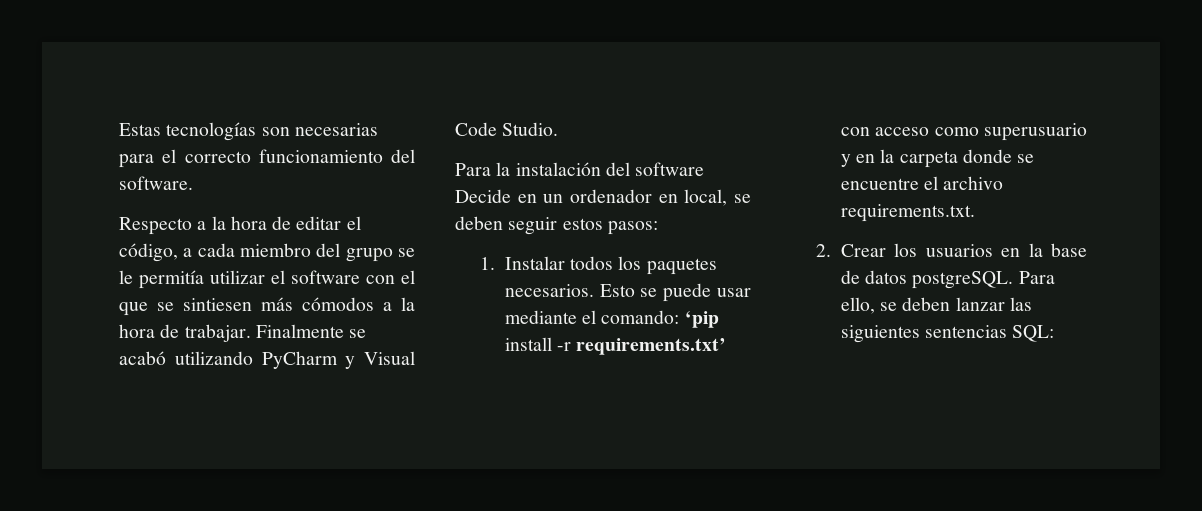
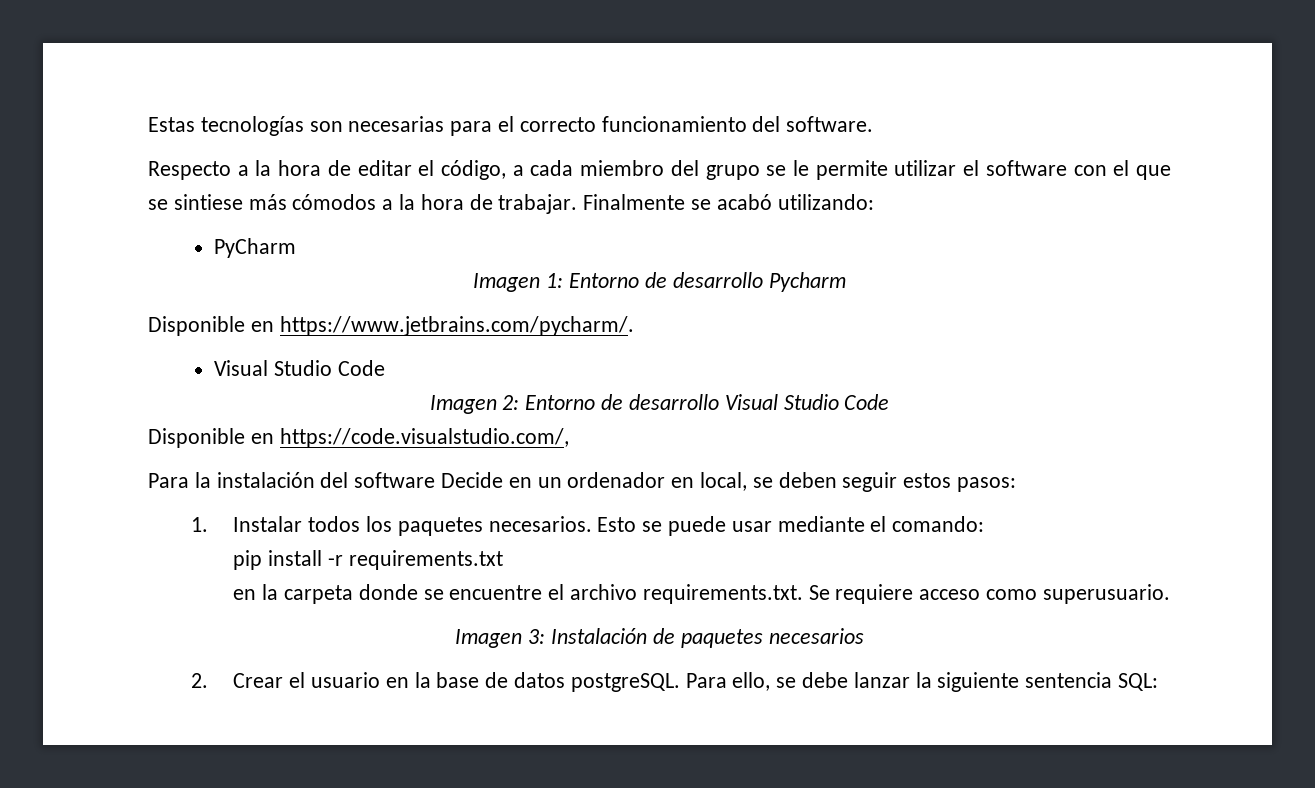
- Respecto a la hora de editar el código, a cada miembro del grupo se le permitía utilizar el software con el que se sintiesen más cómodos a la hora de trabajar.
+ Respecto a la hora de editar el código, a cada miembro del grupo se le permite utilizar el software con el que se sintiese más cómodos a la hora de trabajar.
- Finalmente se acabó utilizando PyCharm y Visual Code Studio.
+ Finalmente se acabó utilizando:
+ PyCharm
+ Imagen 1: Entorno de desarrollo Pycharm
+ Disponible en https://www.jetbrains.com/pycharm/.
+ Visual Studio Code
+ Imagen 2: Entorno de desarrollo Visual Studio Code
+ Disponible en https://code.visualstudio.com/,
- Esto se puede usar mediante el comando: ‘pip install -r requirements.txt’ con acceso como superusuario y en la carpeta donde se encuentre el archivo requirements.txt.
+ Esto se puede usar mediante el comando:
+ pip install -r requirements.txt
+ en la carpeta donde se encuentre el archivo requirements.txt. Se requiere acceso como superusuario.
+ Imagen 3: Instalación de paquetes necesarios
- 2. Crear los usuarios en la base de datos postgreSQL.
+ 2. Crear el usuario en la base de datos postgreSQL.
- Para ello, se deben lanzar las siguientes sentencias SQL:
+ Para ello, se debe lanzar la siguiente sentencia SQL:

